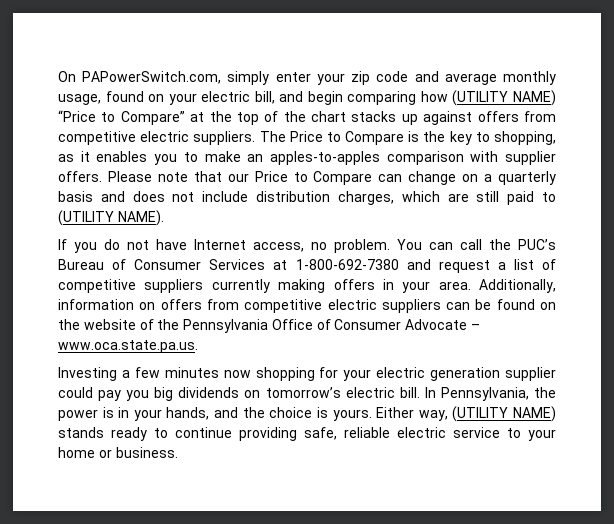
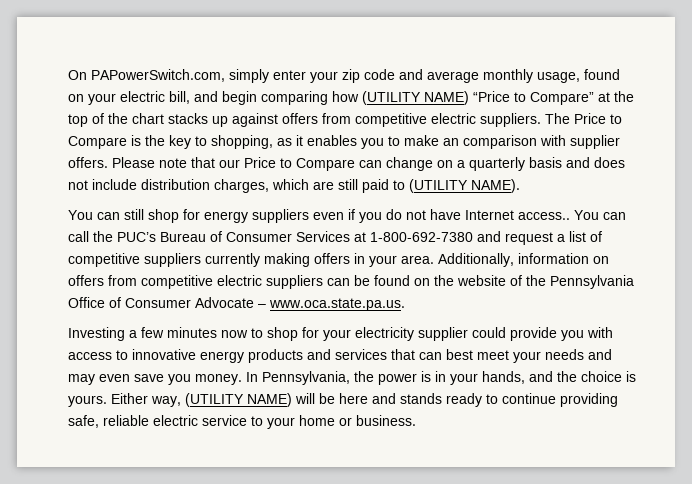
- The Price to Compare is the key to shopping, as it enables you to make an apples-to-apples comparison with supplier offers.
+ The Price to Compare is the key to shopping, as it enables you to make an comparison with supplier offers.
- If you do not have Internet access, no problem.
+ You can still shop for energy suppliers even if you do not have Internet access..
- Investing a few minutes now shopping for your electric generation supplier could pay you big dividends on tomorrow’s electric bill.
+ Investing a few minutes now to shop for your electricity supplier could provide you with access to innovative energy products and services that can best meet your needs and may even save you money.
- Either way, (UTILITY NAME) stands ready to continue providing safe, reliable electric service to your home or business.
+ Either way, (UTILITY NAME) will be here and stands ready to continue providing safe, reliable electric service to your home or business.

